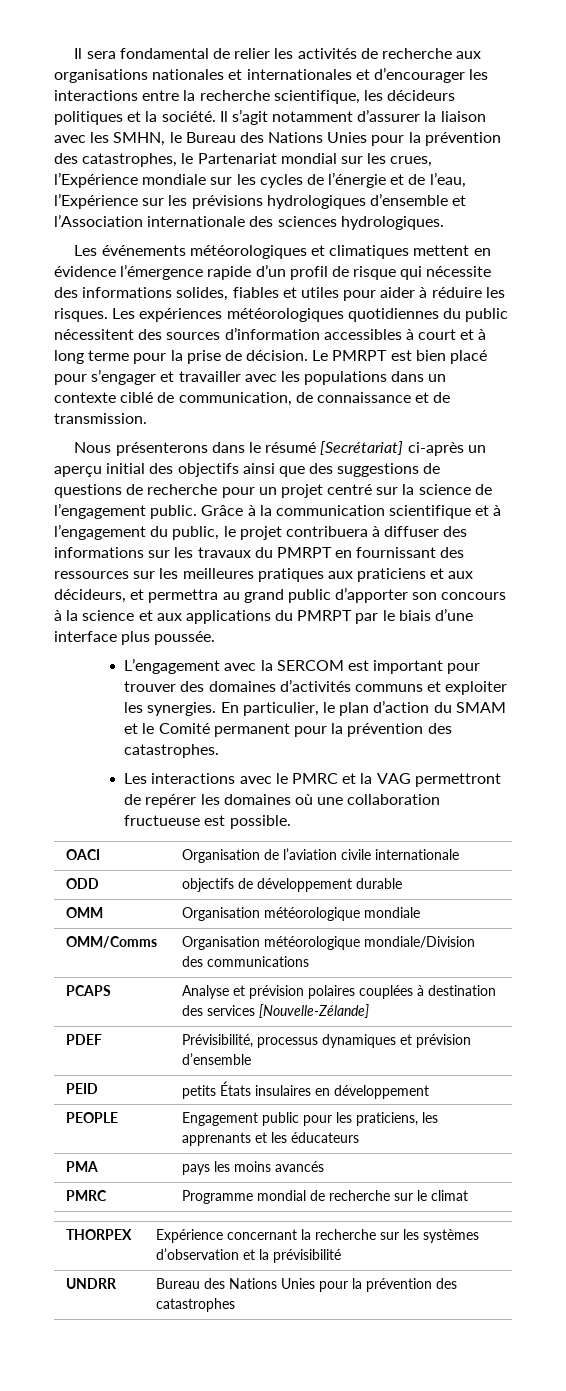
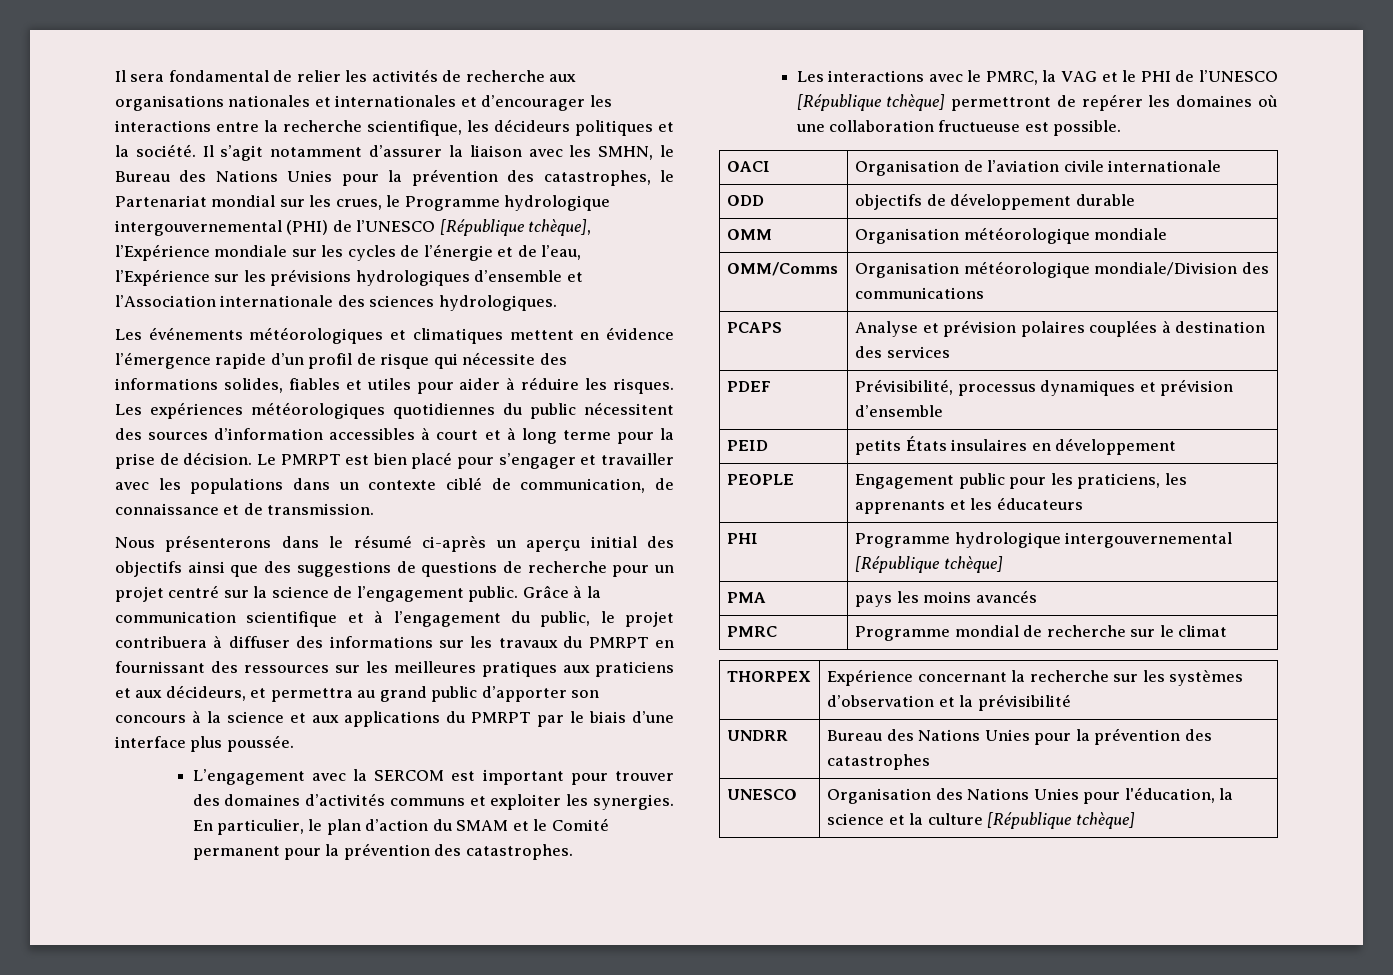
- Il s’agit notamment d’assurer la liaison avec les SMHN, le Bureau des Nations Unies pour la prévention des catastrophes, le Partenariat mondial sur les crues, l’Expérience mondiale sur les cycles de l’énergie et de l’eau, l’Expérience sur les prévisions hydrologiques d’ensemble et l’Association internationale des sciences hydrologiques.
+ Il s’agit notamment d’assurer la liaison avec les SMHN, le Bureau des Nations Unies pour la prévention des catastrophes, le Partenariat mondial sur les crues, le Programme hydrologique intergouvernemental (PHI) de l’UNESCO [République tchèque], l’Expérience mondiale sur les cycles de l’énergie et de l’eau, l’Expérience sur les prévisions hydrologiques d’ensemble et l’Association internationale des sciences hydrologiques.
- Nous présenterons dans le résumé [Secrétariat] ci-après un aperçu initial des objectifs ainsi que des suggestions de questions de recherche pour un projet centré sur la science de l’engagement public.
+ Nous présenterons dans le résumé ci-après un aperçu initial des objectifs ainsi que des suggestions de questions de recherche pour un projet centré sur la science de l’engagement public.
- Les interactions avec le PMRC et la VAG permettront de repérer les domaines où une collaboration fructueuse est possible.
+ Les interactions avec le PMRC, la VAG et le PHI de l’UNESCO [République tchèque] permettront de repérer les domaines où une collaboration fructueuse est possible.
- PCAPS | Analyse et prévision polaires couplées à destination des services [Nouvelle-Zélande]
+ PCAPS | Analyse et prévision polaires couplées à destination des services
+ PHI | Programme hydrologique intergouvernemental [République tchèque]
+ UNESCO | Organisation des Nations Unies pour l'éducation, la science et la culture [République tchèque]

